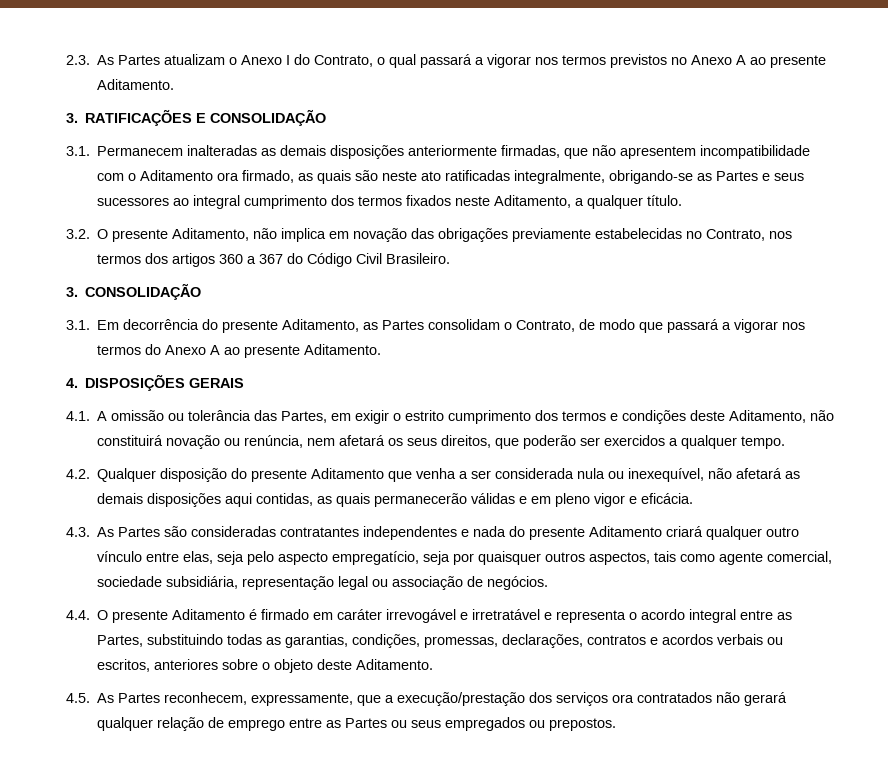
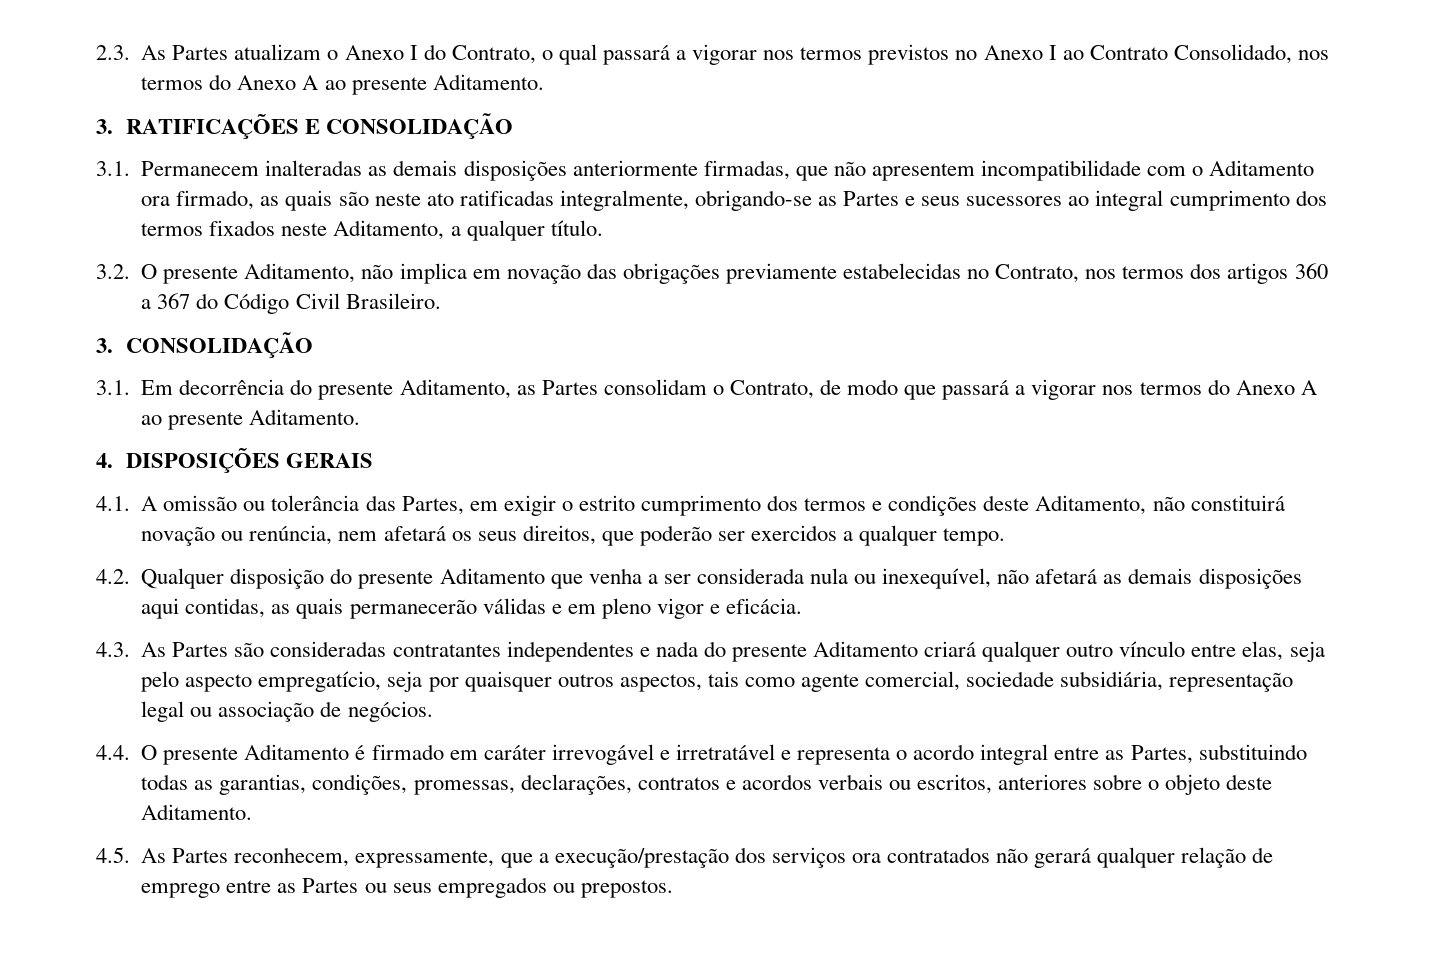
- 2.3. As Partes atualizam o Anexo I do Contrato, o qual passará a vigorar nos termos previstos no Anexo A ao presente Aditamento.
+ 2.3. As Partes atualizam o Anexo I do Contrato, o qual passará a vigorar nos termos previstos no Anexo I ao Contrato Consolidado, nos termos do Anexo A ao presente Aditamento.

